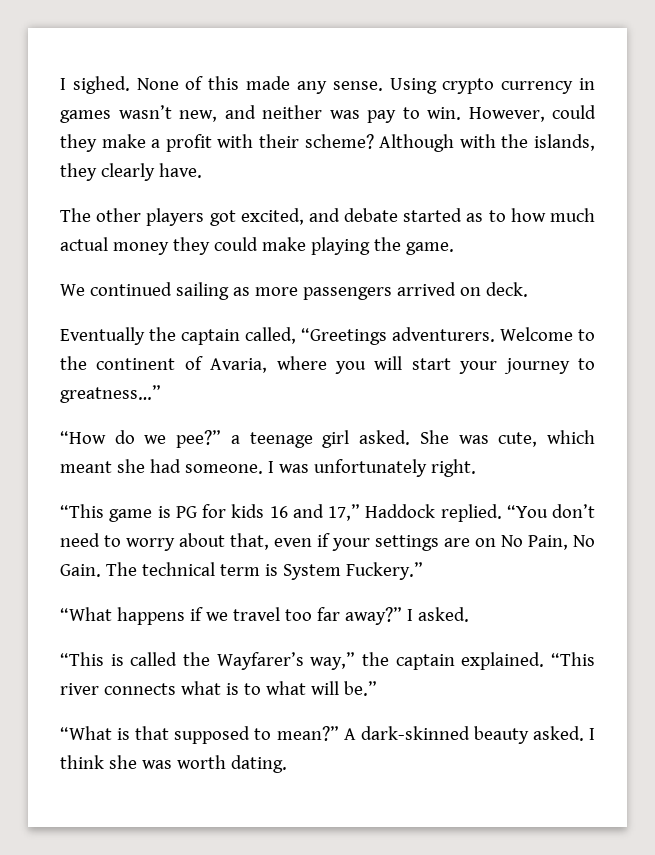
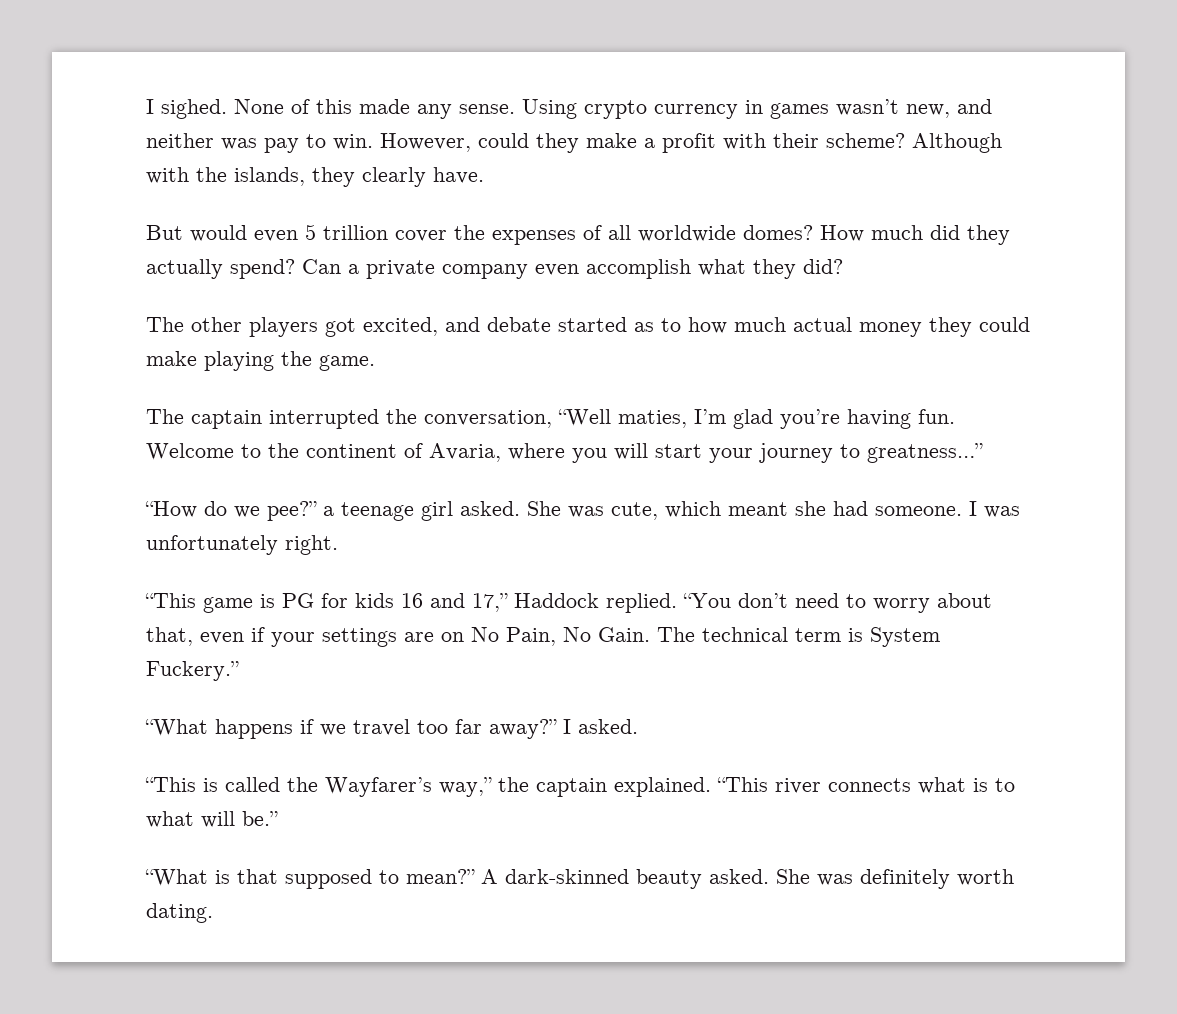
+ But would even 5 trillion cover the expenses of all worldwide domes? How much did they actually spend? Can a private company even accomplish what they did?
- We continued sailing as more passengers arrived on deck.
- Eventually the captain called, “Greetings adventurers.
+ The captain interrupted the conversation, “Well maties, I’m glad you’re having fun.
- I think she was worth dating.
+ She was definitely worth dating.

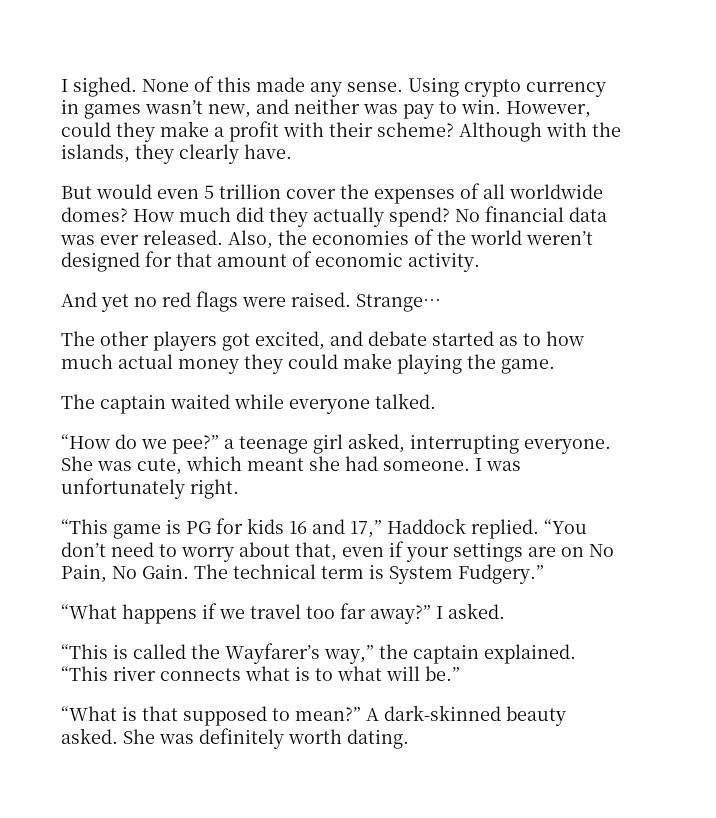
- Can a private company even accomplish what they did?
+ No financial data was ever released. Also, the economies of the world weren’t designed for that amount of economic activity.
+ And yet no red flags were raised. Strange…
- The captain interrupted the conversation, “Well maties, I’m glad you’re having fun. Welcome to the continent of Avaria, where you will start your journey to greatness…”
+ The captain waited while everyone talked.
- “How do we pee?” a teenage girl asked.
+ “How do we pee?” a teenage girl asked, interrupting everyone.
- The technical term is System Fuckery.”
+ The technical term is System Fudgery.”

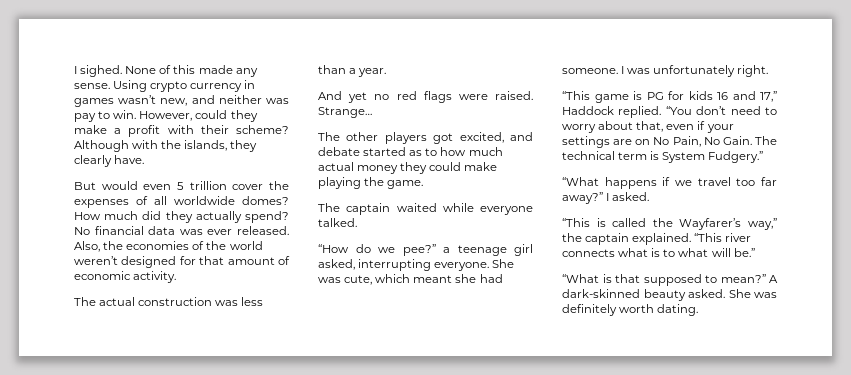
+ The actual construction was less than a year.

